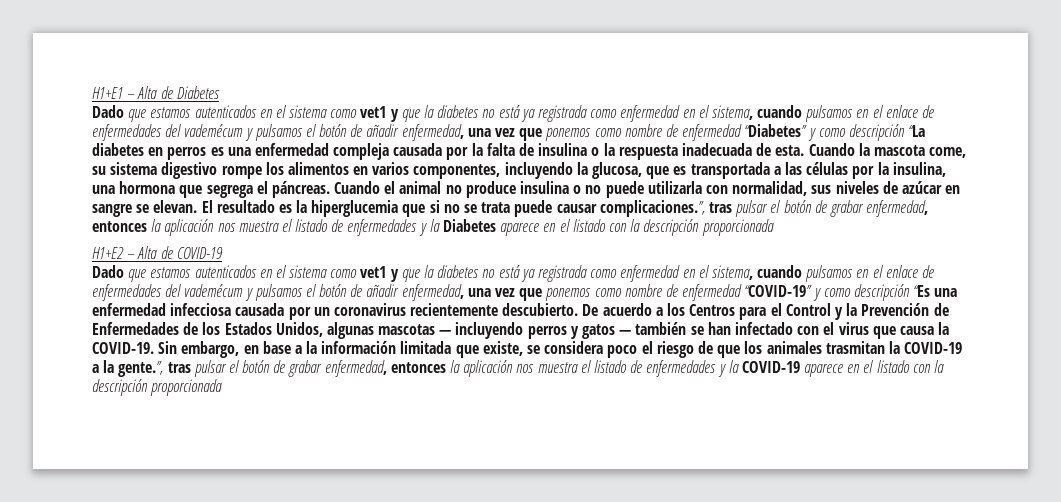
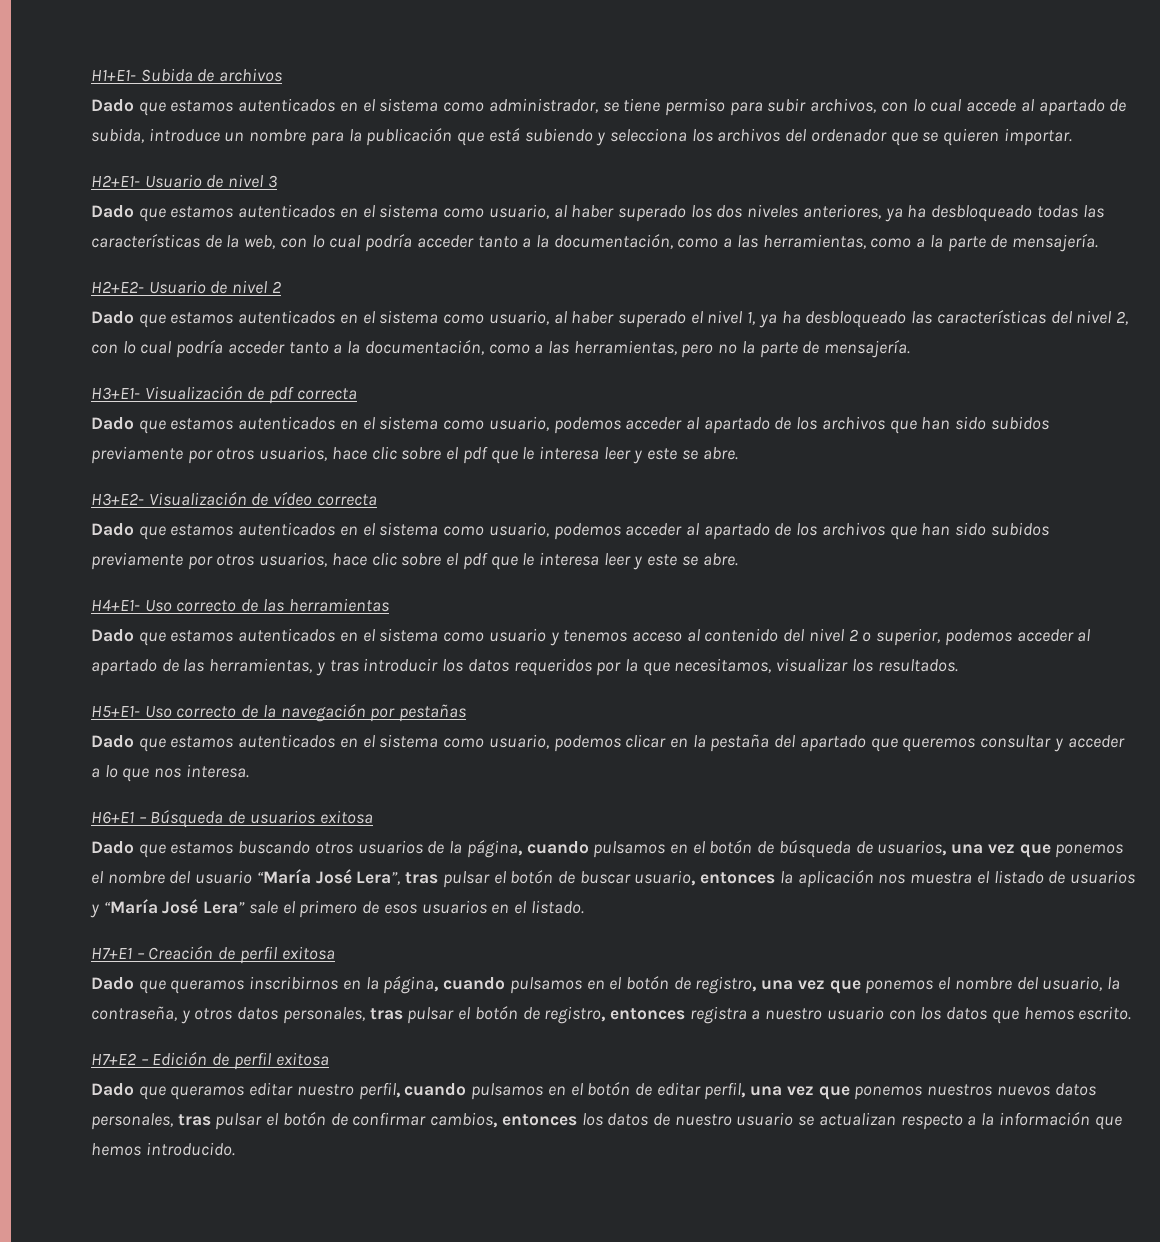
- H1+E1 – Alta de Diabetes
- Dado que estamos autenticados en el sistema como vet1 y que la diabetes no está ya registrada como enfermedad en el sistema, cuando pulsamos en el enlace de enfermedades del vademécum y pulsamos el botón de añadir enfermedad, una vez que ponemos como nombre de enfermedad “Diabetes” y como descripción “La diabetes en perros es una enfermedad compleja causada por la falta de insulina o la respuesta inadecuada de esta. Cuando la mascota come, su sistema digestivo rompe los alimentos en varios componentes, incluyendo la glucosa, que es transportada a las células por la insulina, una hormona que segrega el páncreas. Cuando el animal no produce insulina o no puede utilizarla con normalidad, sus niveles de azúcar en sangre se elevan. El resultado es la hiperglucemia que si no se trata puede causar complicaciones.”, tras pulsar el botón de grabar enfermedad, entonces la aplicación nos muestra el listado de enfermedades y la Diabetes aparece en el listado con la descripción proporcionada
- H1+E2 – Alta de COVID-19
- Dado que estamos autenticados en el sistema como vet1 y que la diabetes no está ya registrada como enfermedad en el sistema, cuando pulsamos en el enlace de enfermedades del vademécum y pulsamos el botón de añadir enfermedad, una vez que ponemos como nombre de enfermedad “COVID-19” y como descripción “Es una enfermedad infecciosa causada por un coronavirus recientemente descubierto. De acuerdo a los Centros para el Control y la Prevención de Enfermedades de los Estados Unidos, algunas mascotas — incluyendo perros y gatos — también se han infectado con el virus que causa la COVID-19. Sin embargo, en base a la información limitada que existe, se considera poco el riesgo de que los animales trasmitan la COVID-19 a la gente.”, tras pulsar el botón de grabar enfermedad, entonces la aplicación nos muestra el listado de enfermedades y la COVID-19 aparece en el listado con la descripción proporcionada
+ H1+E1- Subida de archivos
+ Dado que estamos autenticados en el sistema como administrador, se tiene permiso para subir archivos, con lo cual accede al apartado de subida, introduce un nombre para la publicación que está subiendo y selecciona los archivos del ordenador que se quieren importar.
+ H2+E1- Usuario de nivel 3
+ Dado que estamos autenticados en el sistema como usuario, al haber superado los dos niveles anteriores, ya ha desbloqueado todas las características de la web, con lo cual podría acceder tanto a la documentación, como a las herramientas, como a la parte de mensajería.
+ H2+E2- Usuario de nivel 2
+ Dado que estamos autenticados en el sistema como usuario, al haber superado el nivel 1, ya ha desbloqueado las características del nivel 2, con lo cual podría acceder tanto a la documentación, como a las herramientas, pero no la parte de mensajería.
+ H3+E1- Visualización de pdf correcta
+ Dado que estamos autenticados en el sistema como usuario, podemos acceder al apartado de los archivos que han sido subidos previamente por otros usuarios, hace clic sobre el pdf que le interesa leer y este se abre.
+ H3+E2- Visualización de vídeo correcta
+ Dado que estamos autenticados en el sistema como usuario, podemos acceder al apartado de los archivos que han sido subidos previamente por otros usuarios, hace clic sobre el pdf que le interesa leer y este se abre.
+ H4+E1- Uso correcto de las herramientas
+ Dado que estamos autenticados en el sistema como usuario y tenemos acceso al contenido del nivel 2 o superior, podemos acceder al apartado de las herramientas, y tras introducir los datos requeridos por la que necesitamos, visualizar los resultados.
+ H5+E1- Uso correcto de la navegación por pestañas
+ Dado que estamos autenticados en el sistema como usuario, podemos clicar en la pestaña del apartado que queremos consultar y acceder a lo que nos interesa.
+ H6+E1 – Búsqueda de usuarios exitosa
+ Dado que estamos buscando otros usuarios de la página, cuando pulsamos en el botón de búsqueda de usuarios, una vez que ponemos el nombre del usuario “María José Lera”, tras pulsar el botón de buscar usuario, entonces la aplicación nos muestra el listado de usuarios y “María José Lera” sale el primero de esos usuarios en el listado.
+ H7+E1 – Creación de perfil exitosa
+ Dado que queramos inscribirnos en la página, cuando pulsamos en el botón de registro, una vez que ponemos el nombre del usuario, la contraseña, y otros datos personales, tras pulsar el botón de registro, entonces registra a nuestro usuario con los datos que hemos escrito.
+ H7+E2 – Edición de perfil exitosa
+ Dado que queramos editar nuestro perfil, cuando pulsamos en el botón de editar perfil, una vez que ponemos nuestros nuevos datos personales, tras pulsar el botón de confirmar cambios, entonces los datos de nuestro usuario se actualizan respecto a la información que hemos introducido.

